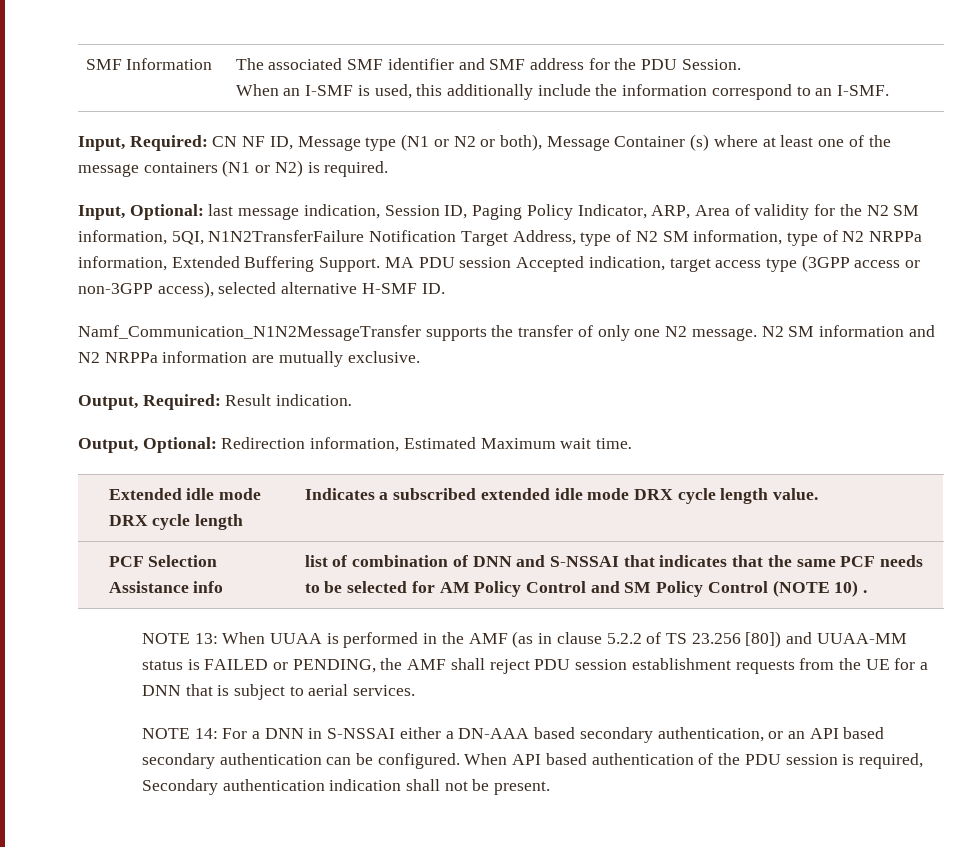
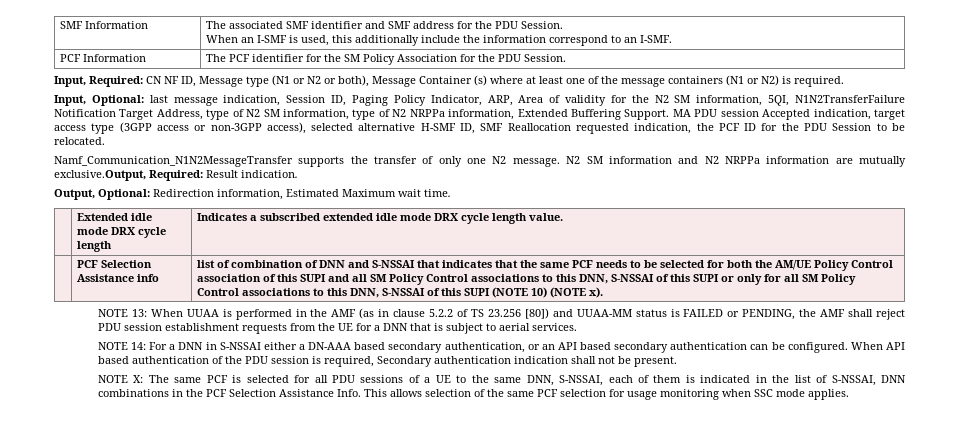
+ PCF Information | The PCF identifier for the SM Policy Association for the PDU Session.
- MA PDU session Accepted indication, target access type (3GPP access or non-3GPP access), selected alternative H-SMF ID.
+ MA PDU session Accepted indication, target access type (3GPP access or non-3GPP access), selected alternative H-SMF ID, SMF Reallocation requested indication, the PCF ID for the PDU Session to be relocated.
- N2 SM information and N2 NRPPa information are mutually exclusive.
- Output, Required: Result indication.
+ N2 SM information and N2 NRPPa information are mutually exclusive.Output, Required: Result indication.
- list of combination of DNN and S-NSSAI that indicates that the same PCF needs to be selected for AM Policy Control and SM Policy Control (NOTE 10) .
+ list of combination of DNN and S-NSSAI that indicates that the same PCF needs to be selected for both the AM/UE Policy Control association of this SUPI and all SM Policy Control associations to this DNN, S-NSSAI of this SUPI or only for all SM Policy Control associations to this DNN, S-NSSAI of this SUPI (NOTE 10) (NOTE x).
+ NOTE X: The same PCF is selected for all PDU sessions of a UE to the same DNN, S-NSSAI, each of them is indicated in the list of S-NSSAI, DNN combinations in the PCF Selection Assistance Info. This allows selection of the same PCF selection for usage monitoring when SSC mode applies.

